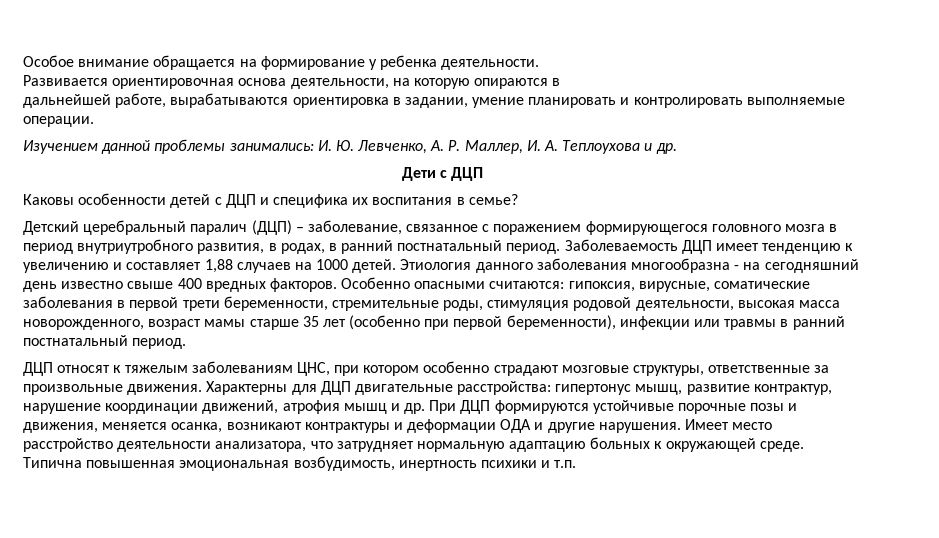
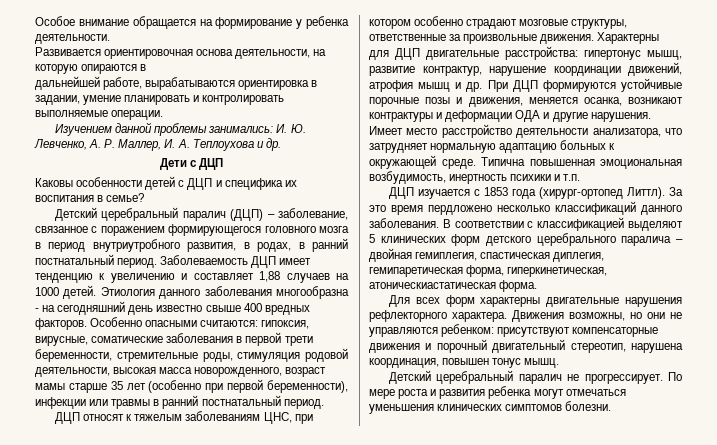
+ ДЦП изучается с 1853 года (хирург-ортопед Литтл). За это время пердложено несколько классификаций данного заболевания. В соответствии с классификацией выделяют 5 клинических форм детского церебрального паралича – двойная гемиплегия, спастическая диплегия, гемипаретическая форма, гиперкинетическая, атоническиастатическая форма.
+ Для всех форм характерны двигательные нарушения рефлекторного характера. Движения возможны, но они не управляются ребенком: присутствуют компенсаторные движения и порочный двигательный стереотип, нарушена координация, повышен тонус мышц.
+ Детский церебральный паралич не прогрессирует. По мере роста и развития ребенка могут отмечаться уменьшения клинических симптомов болезни.

